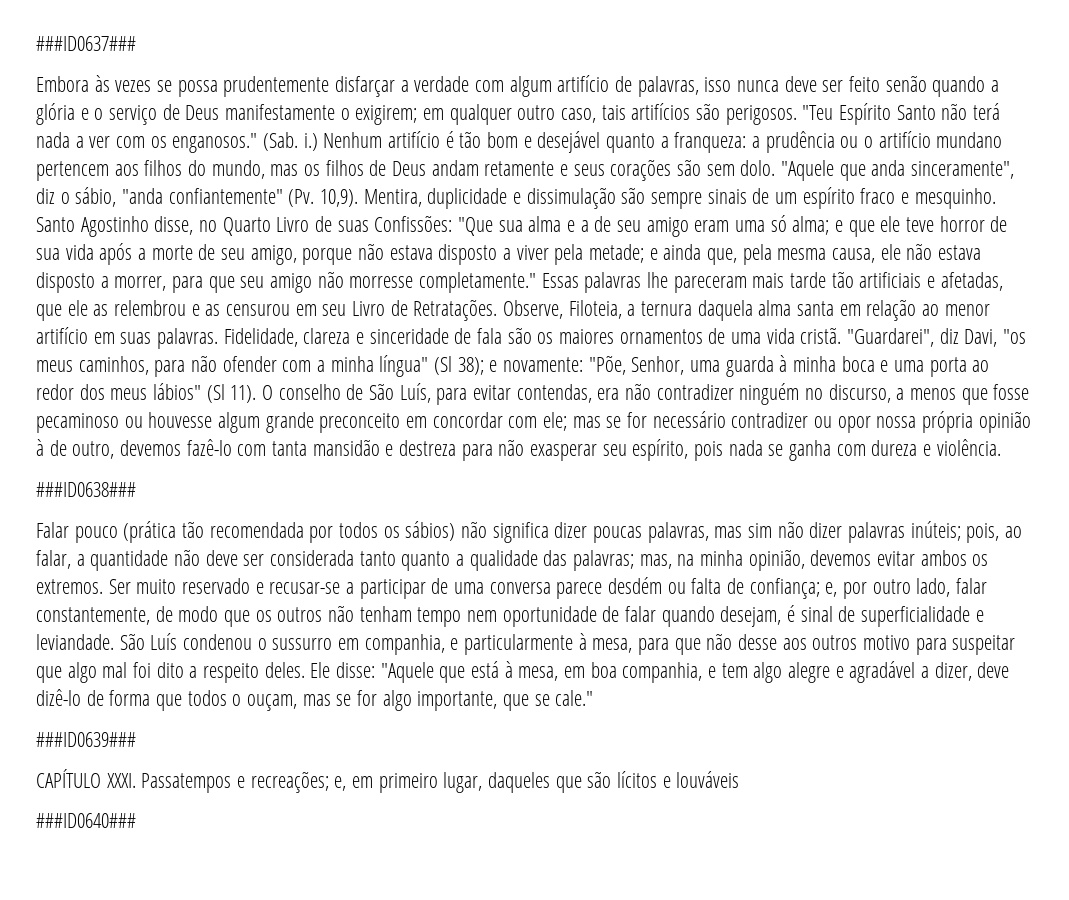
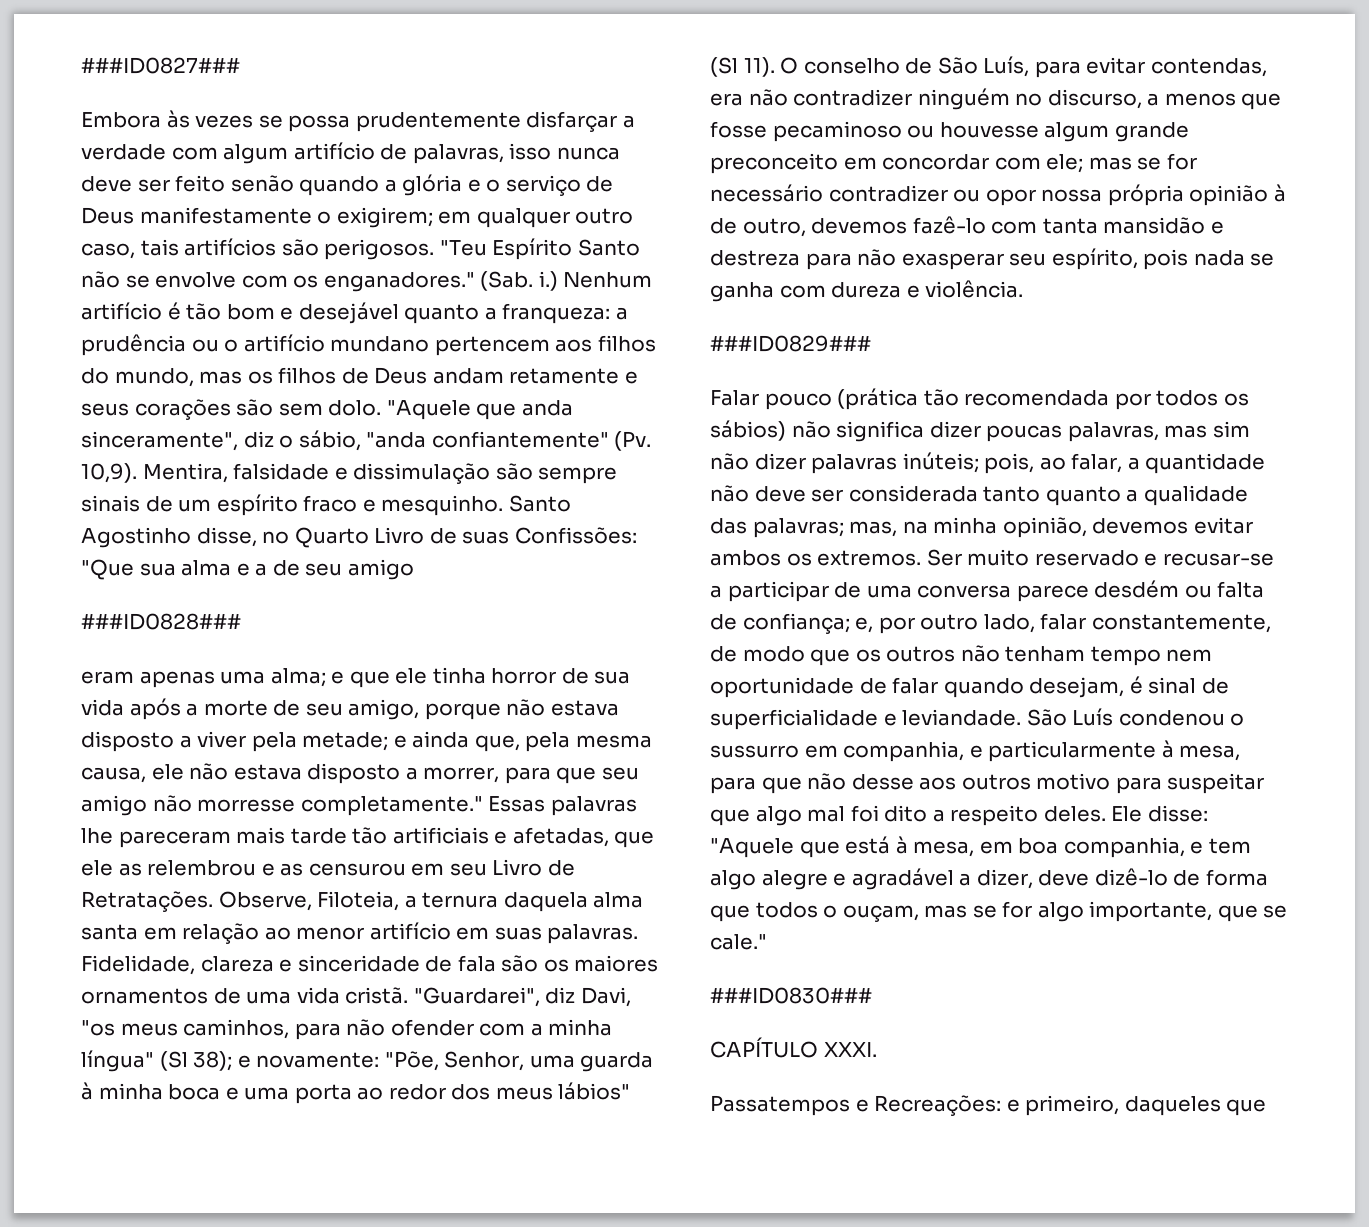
- ###ID0637###
+ ###ID0827###
- "Teu Espírito Santo não terá nada a ver com os enganosos."
+ "Teu Espírito Santo não se envolve com os enganadores."
- Mentira, duplicidade e dissimulação são sempre sinais de um espírito fraco e mesquinho.
+ Mentira, falsidade e dissimulação são sempre sinais de um espírito fraco e mesquinho.
- Santo Agostinho disse, no Quarto Livro de suas Confissões: "Que sua alma e a de seu amigo eram uma só alma; e que ele teve horror de sua vida após a morte de seu amigo, porque não estava disposto a viver pela metade; e ainda que, pela mesma causa, ele não estava disposto a morrer, para que seu amigo não morresse completamente."
+ Santo Agostinho disse, no Quarto Livro de suas Confissões: "Que sua alma e a de seu amigo
+ ###ID0828###
+ eram apenas uma alma; e que ele tinha horror de sua vida após a morte de seu amigo, porque não estava disposto a viver pela metade; e ainda que, pela mesma causa, ele não estava disposto a morrer, para que seu amigo não morresse completamente."
- ###ID0638###
+ ###ID0829###
- ###ID0639###
+ ###ID0830###
- CAPÍTULO XXXI. Passatempos e recreações; e, em primeiro lugar, daqueles que são lícitos e louváveis
- ###ID0640###
+ CAPÍTULO XXXI.
+ Passatempos e Recreações: e primeiro, daqueles que

